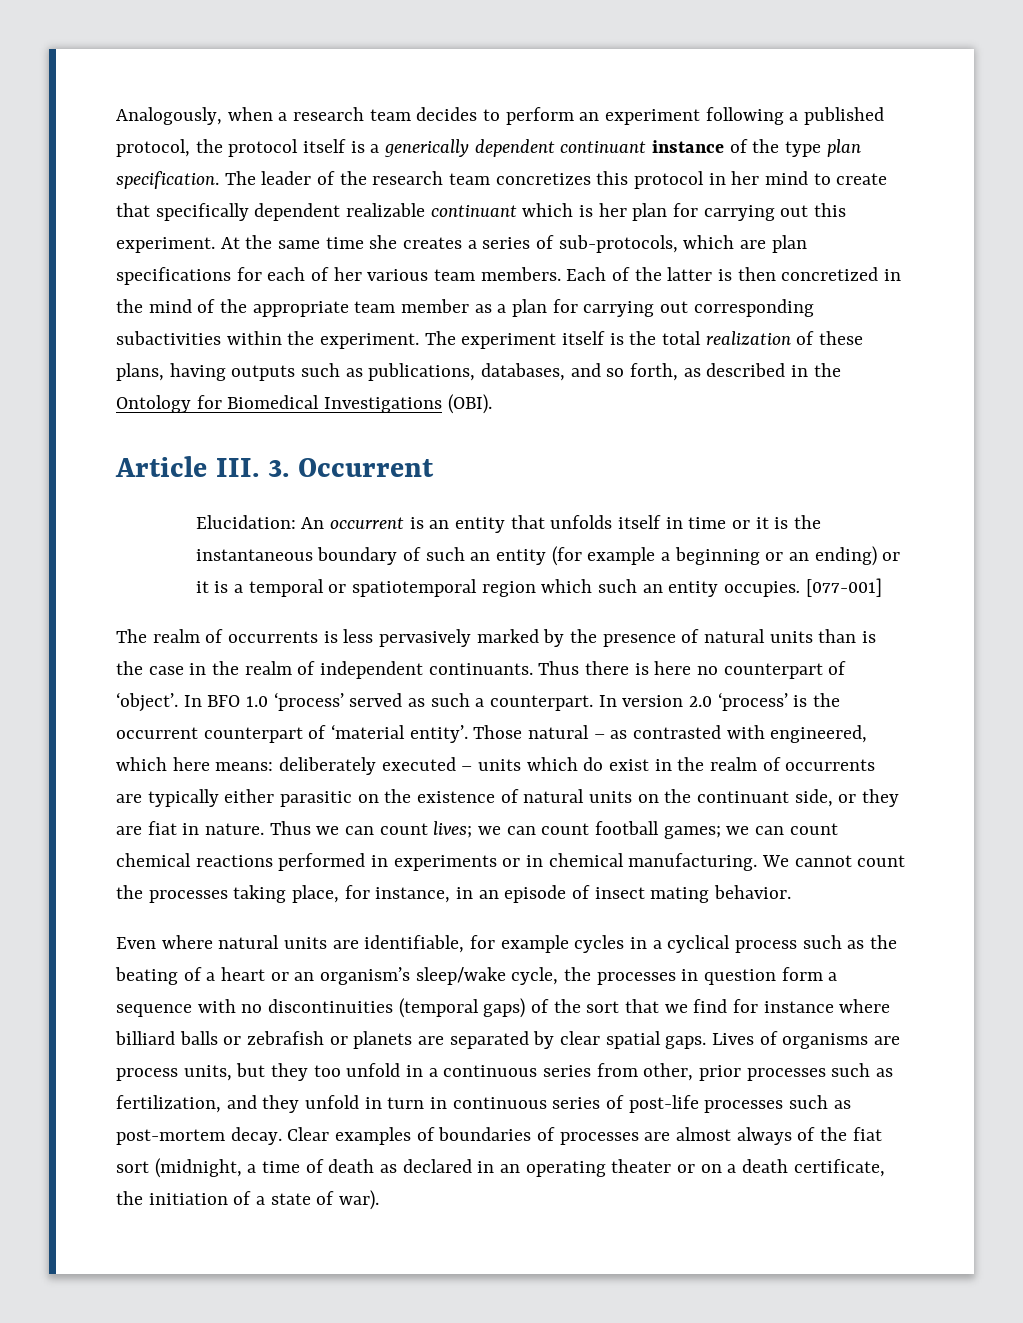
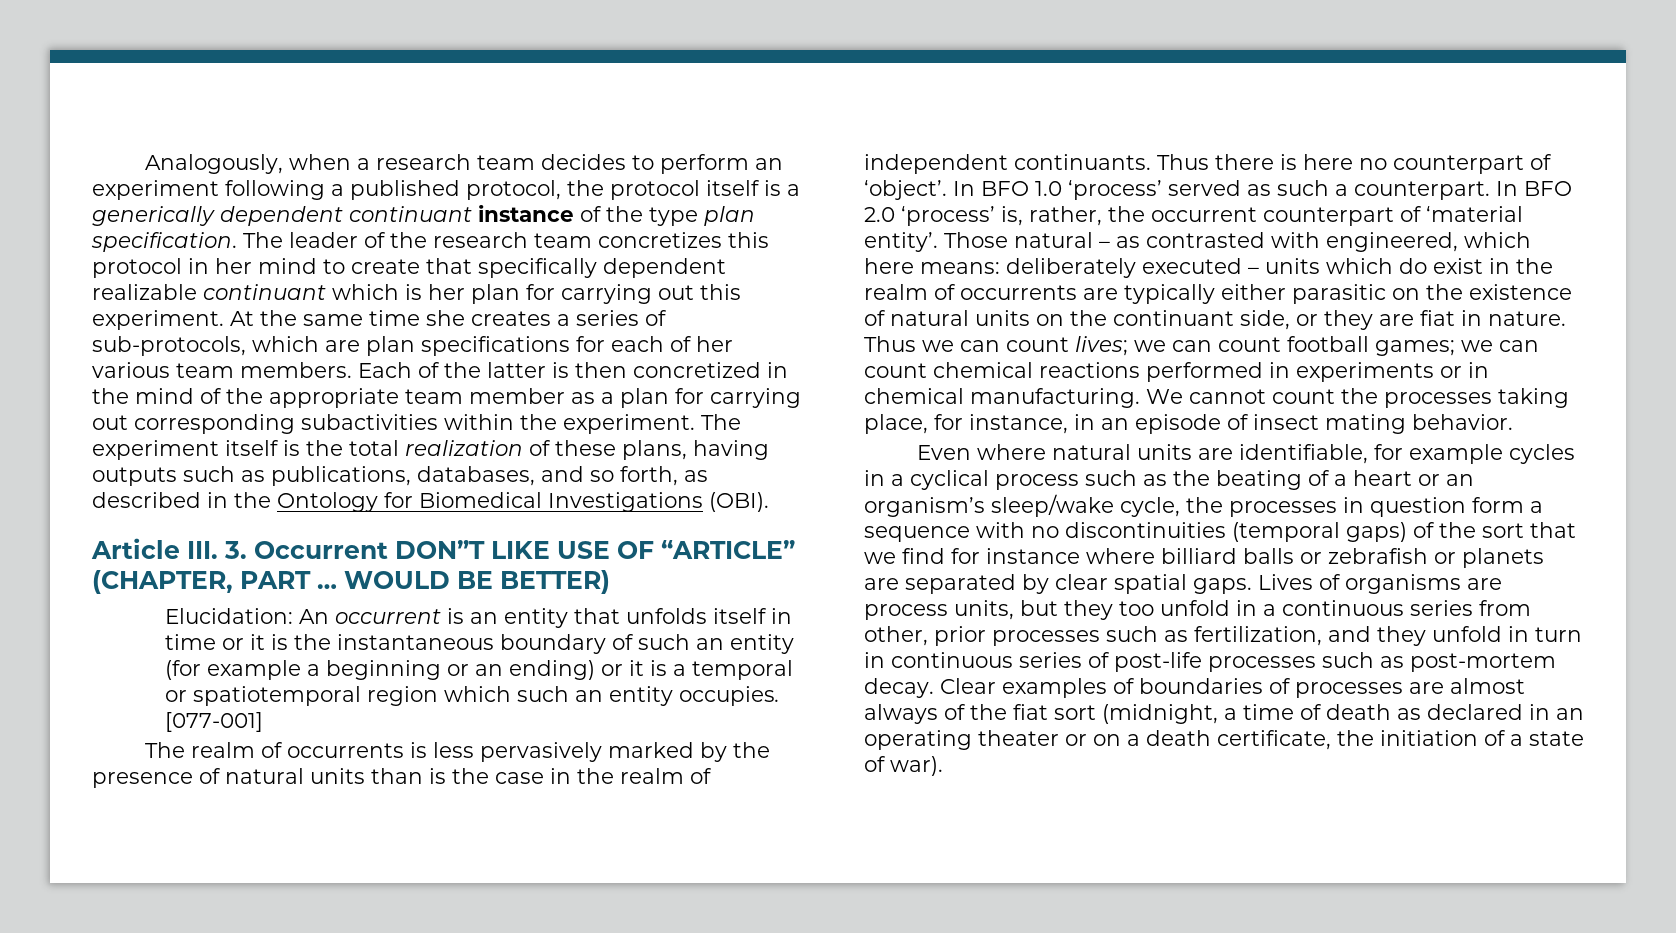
- Article III. 3. Occurrent
+ Article III. 3. Occurrent DON”T LIKE USE OF “ARTICLE” (CHAPTER, PART … WOULD BE BETTER)
- In version 2.0 ‘process’ is the occurrent counterpart of ‘material entity’.
+ In BFO 2.0 ‘process’ is, rather, the occurrent counterpart of ‘material entity’.

